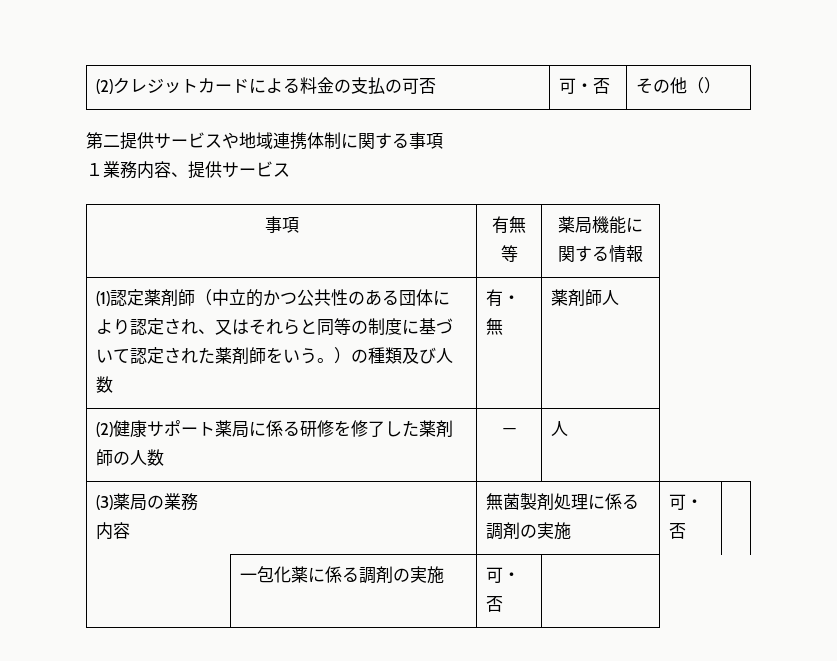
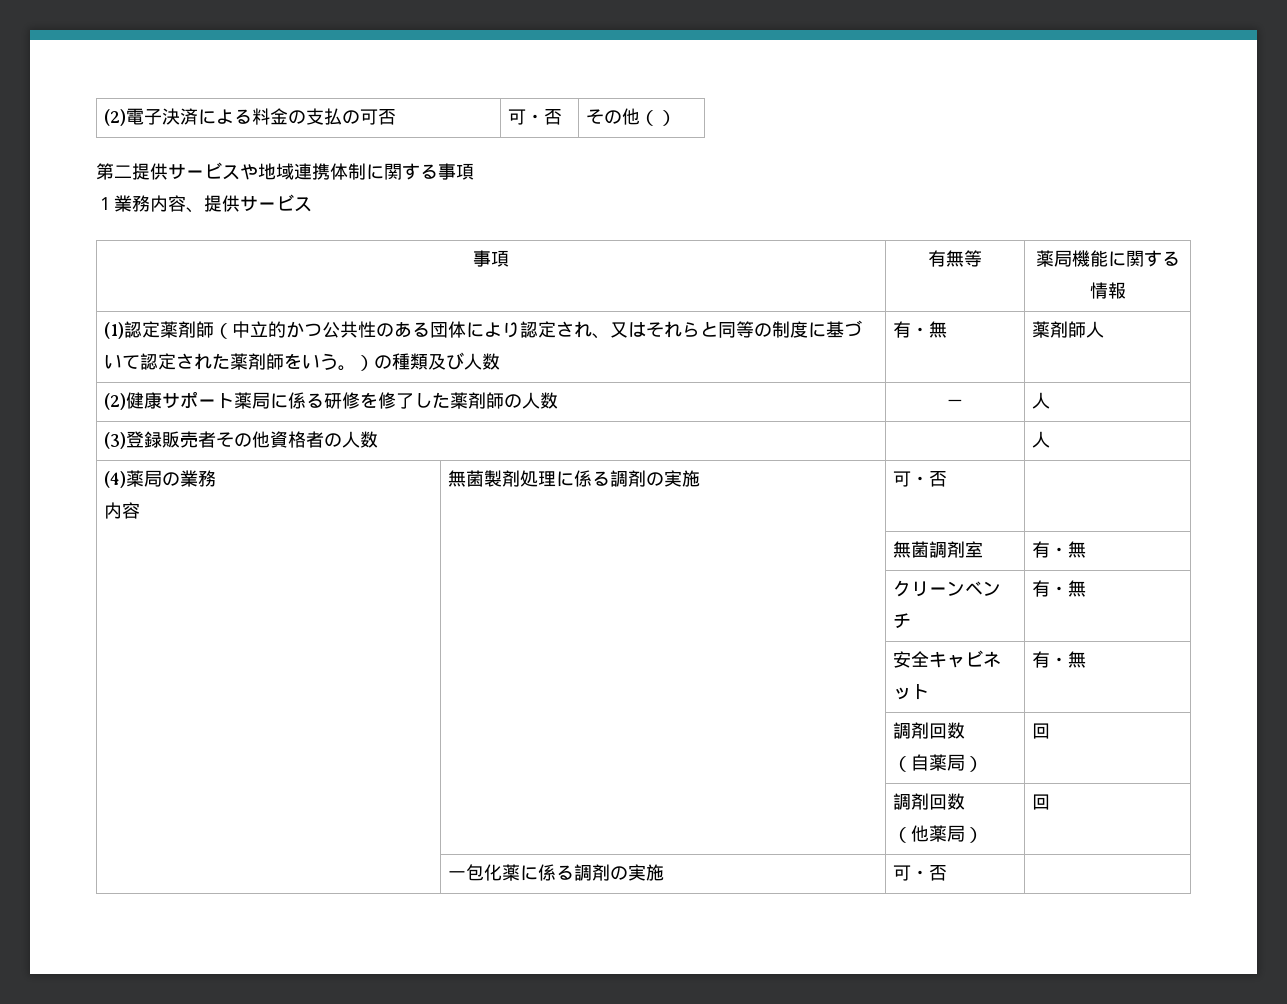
- (2)クレジットカードによる料金の支払の可否 | 可・否 | その他（）
+ (2)電子決済による料金の支払の可否 | 可・否 | その他（）
- (3)薬局の業務
+ (3)登録販売者その他資格者の人数 | | 人
+ (4)薬局の業務
+ | | 無菌調剤室 | 有・無
+ | | クリーンベンチ | 有・無
+ | | 安全キャビネット | 有・無
+ | | 調剤回数
+ （自薬局） | 回
+ | | 調剤回数
+ （他薬局） | 回

